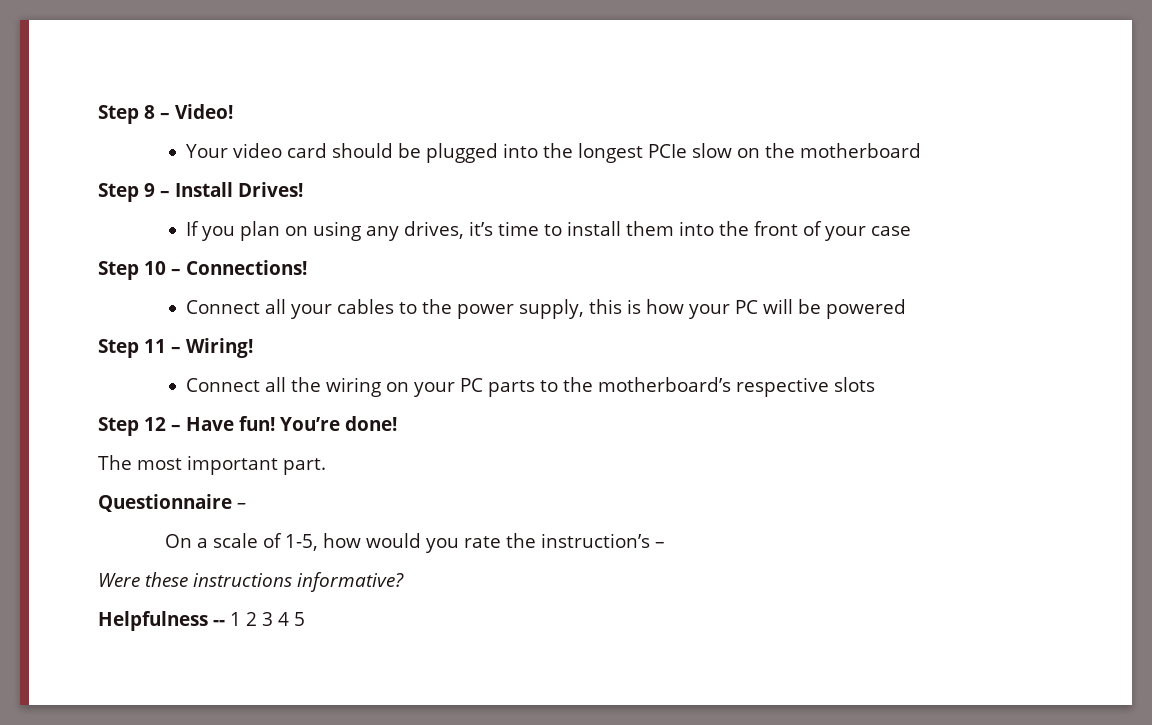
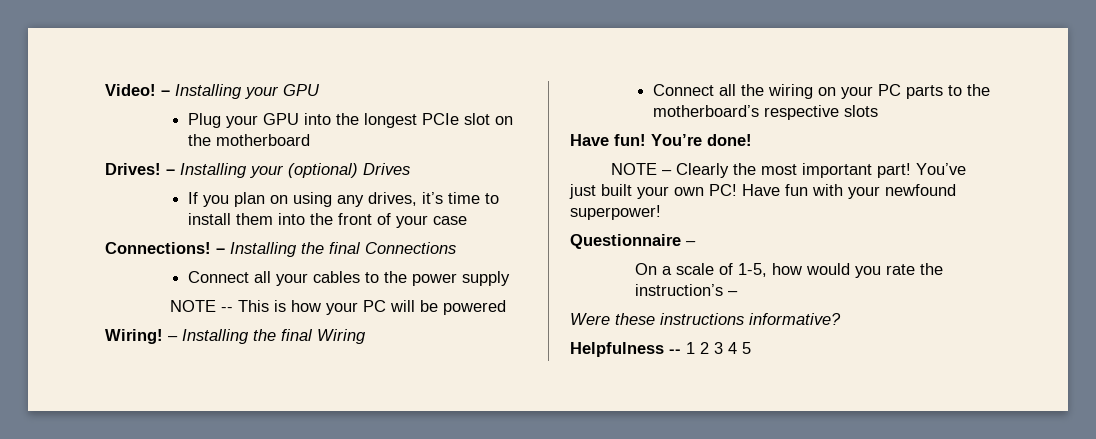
- Step 8 – Video!
- Your video card should be plugged into the longest PCIe slow on the motherboard
+ Video! – Installing your GPU
+ Plug your GPU into the longest PCIe slot on the motherboard
- Step 9 – Install Drives!
+ Drives! – Installing your (optional) Drives
- Step 10 – Connections!
+ Connections! – Installing the final Connections
- Connect all your cables to the power supply, this is how your PC will be powered
+ Connect all your cables to the power supply
+ NOTE -- This is how your PC will be powered
- Step 11 – Wiring!
+ Wiring! – Installing the final Wiring
- Step 12 – Have fun!
+ Have fun!
- The most important part.
+ NOTE – Clearly the most important part! You’ve just built your own PC! Have fun with your newfound superpower!

